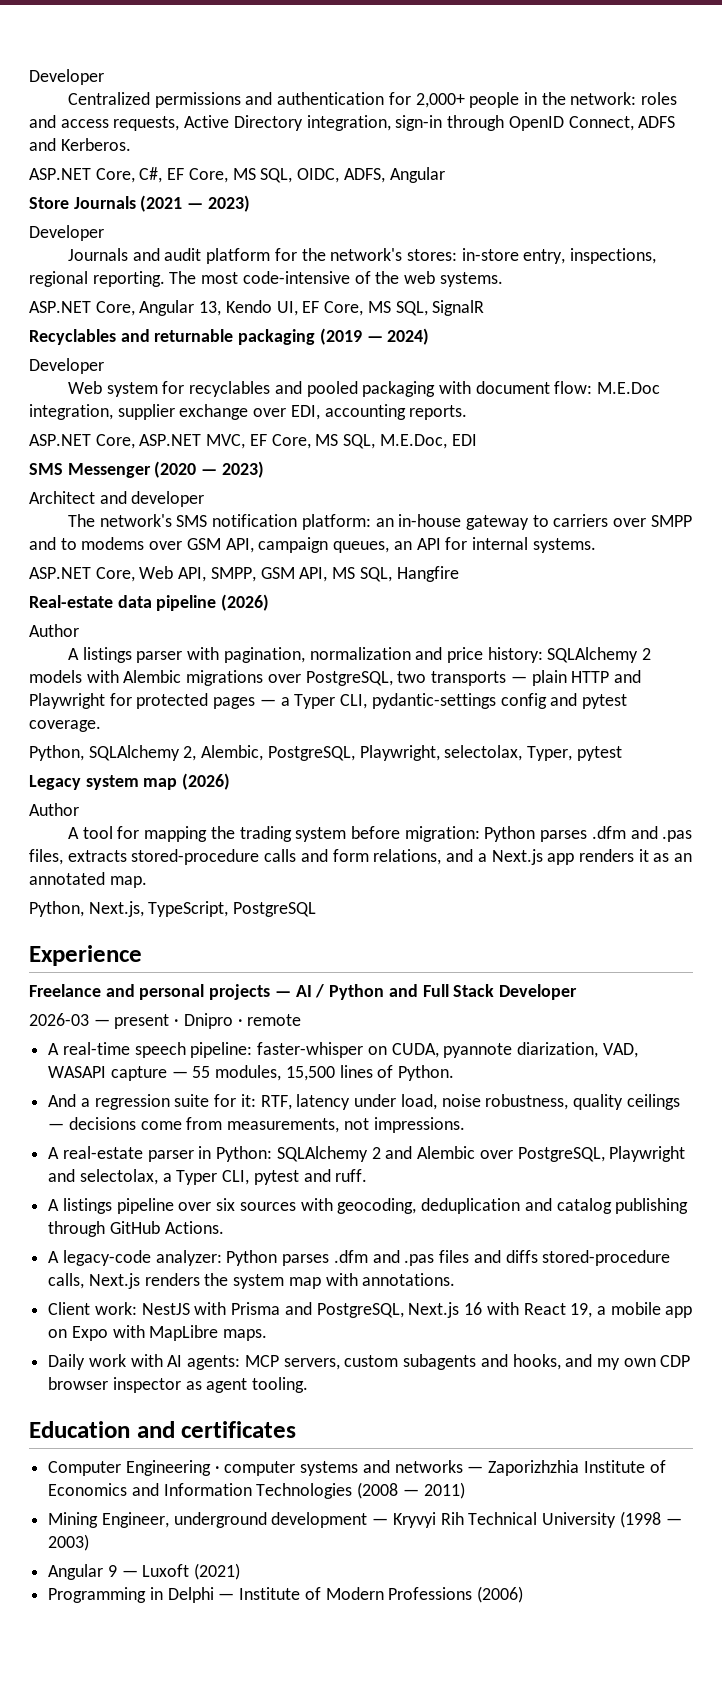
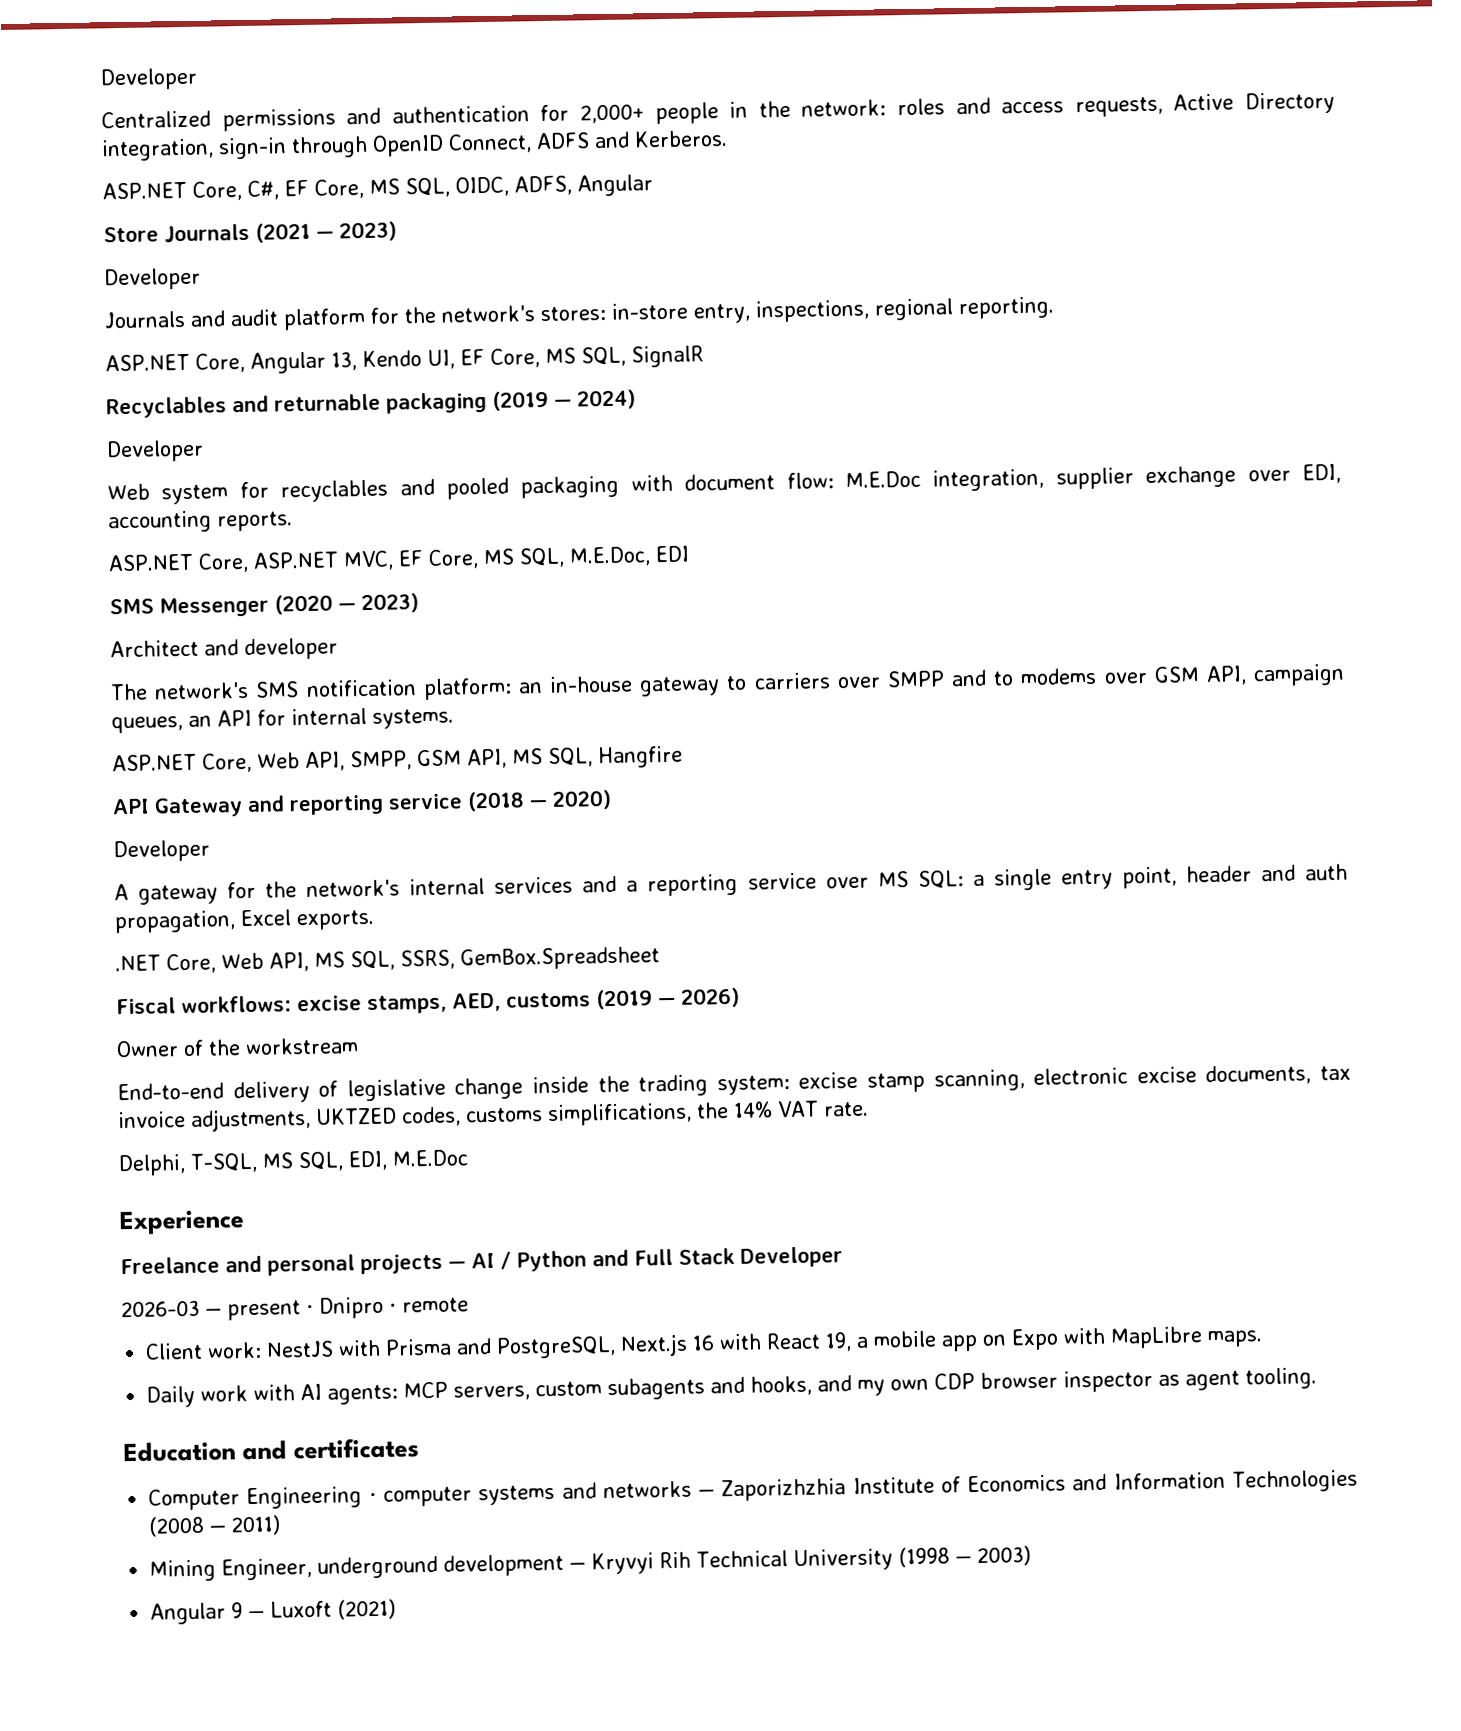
- The most code-intensive of the web systems.
- Real-estate data pipeline (2026)
- Author
- A listings parser with pagination, normalization and price history: SQLAlchemy 2 models with Alembic migrations over PostgreSQL, two transports — plain HTTP and Playwright for protected pages — a Typer CLI, pydantic-settings config and pytest coverage.
- Python, SQLAlchemy 2, Alembic, PostgreSQL, Playwright, selectolax, Typer, pytest
- Legacy system map (2026)
- Author
- A tool for mapping the trading system before migration: Python parses .dfm and .pas files, extracts stored-procedure calls and form relations, and a Next.js app renders it as an annotated map.
- Python, Next.js, TypeScript, PostgreSQL
+ API Gateway and reporting service (2018 — 2020)
+ Developer
+ A gateway for the network's internal services and a reporting service over MS SQL: a single entry point, header and auth propagation, Excel exports.
+ .NET Core, Web API, MS SQL, SSRS, GemBox.Spreadsheet
+ Fiscal workflows: excise stamps, AED, customs (2019 — 2026)
+ Owner of the workstream
+ End-to-end delivery of legislative change inside the trading system: excise stamp scanning, electronic excise documents, tax invoice adjustments, UKTZED codes, customs simplifications, the 14% VAT rate.
+ Delphi, T-SQL, MS SQL, EDI, M.E.Doc
- A real-time speech pipeline: faster-whisper on CUDA, pyannote diarization, VAD, WASAPI capture — 55 modules, 15,500 lines of Python.
- And a regression suite for it: RTF, latency under load, noise robustness, quality ceilings — decisions come from measurements, not impressions.
- A real-estate parser in Python: SQLAlchemy 2 and Alembic over PostgreSQL, Playwright and selectolax, a Typer CLI, pytest and ruff.
- A listings pipeline over six sources with geocoding, deduplication and catalog publishing through GitHub Actions.
- A legacy-code analyzer: Python parses .dfm and .pas files and diffs stored-procedure calls, Next.js renders the system map with annotations.
- Programming in Delphi — Institute of Modern Professions (2006)

